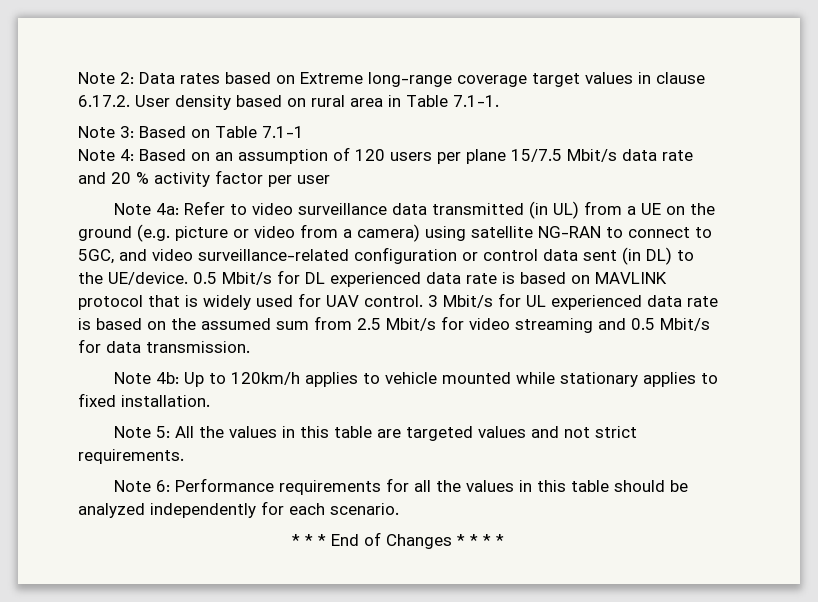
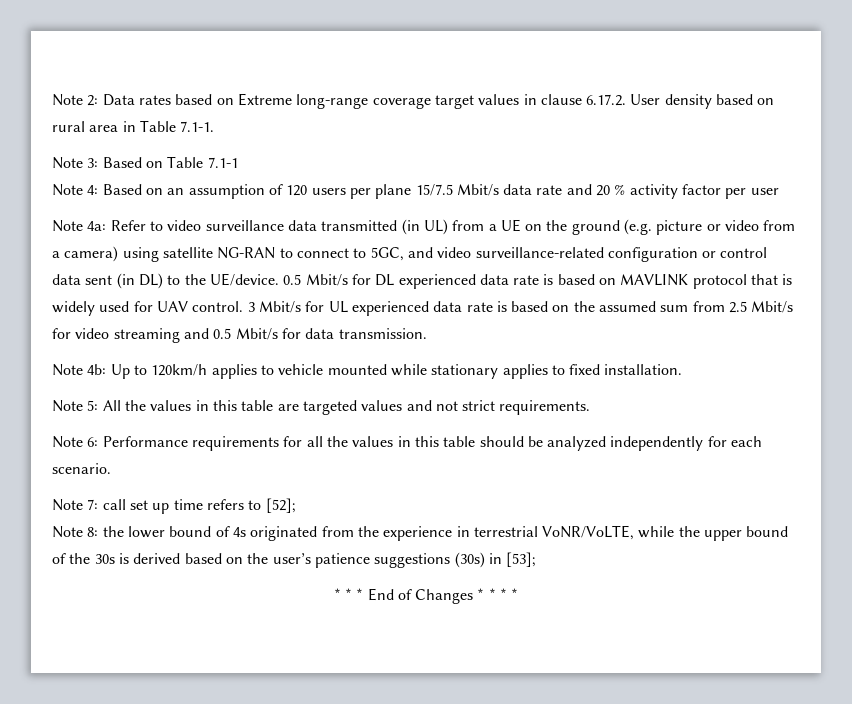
+ Note 7: call set up time refers to [52];
+ Note 8: the lower bound of 4s originated from the experience in terrestrial VoNR/VoLTE, while the upper bound of the 30s is derived based on the user’s patience suggestions (30s) in [53];

